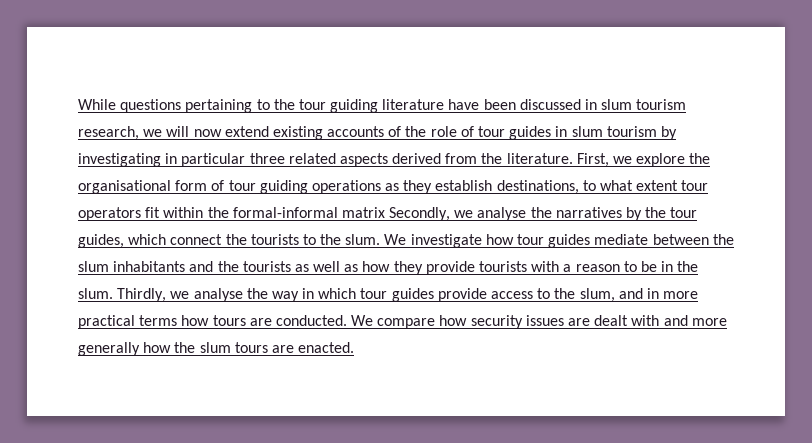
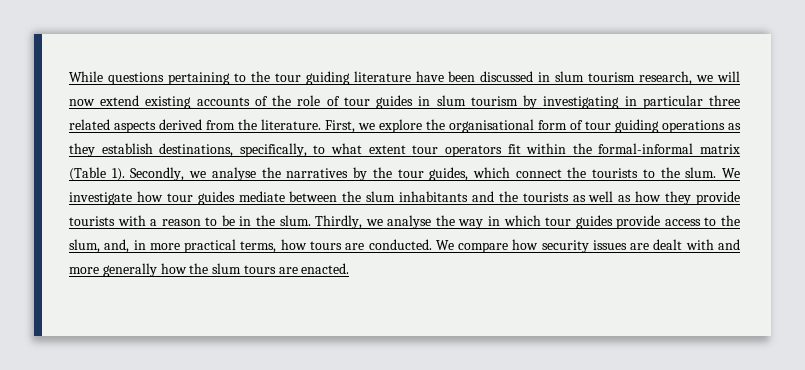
- First, we explore the organisational form of tour guiding operations as they establish destinations, to what extent tour operators fit within the formal-informal matrix Secondly, we analyse the narratives by the tour guides, which connect the tourists to the slum.
+ First, we explore the organisational form of tour guiding operations as they establish destinations, specifically, to what extent tour operators fit within the formal-informal matrix (Table 1). Secondly, we analyse the narratives by the tour guides, which connect the tourists to the slum.
- Thirdly, we analyse the way in which tour guides provide access to the slum, and in more practical terms how tours are conducted.
+ Thirdly, we analyse the way in which tour guides provide access to the slum, and, in more practical terms, how tours are conducted.

